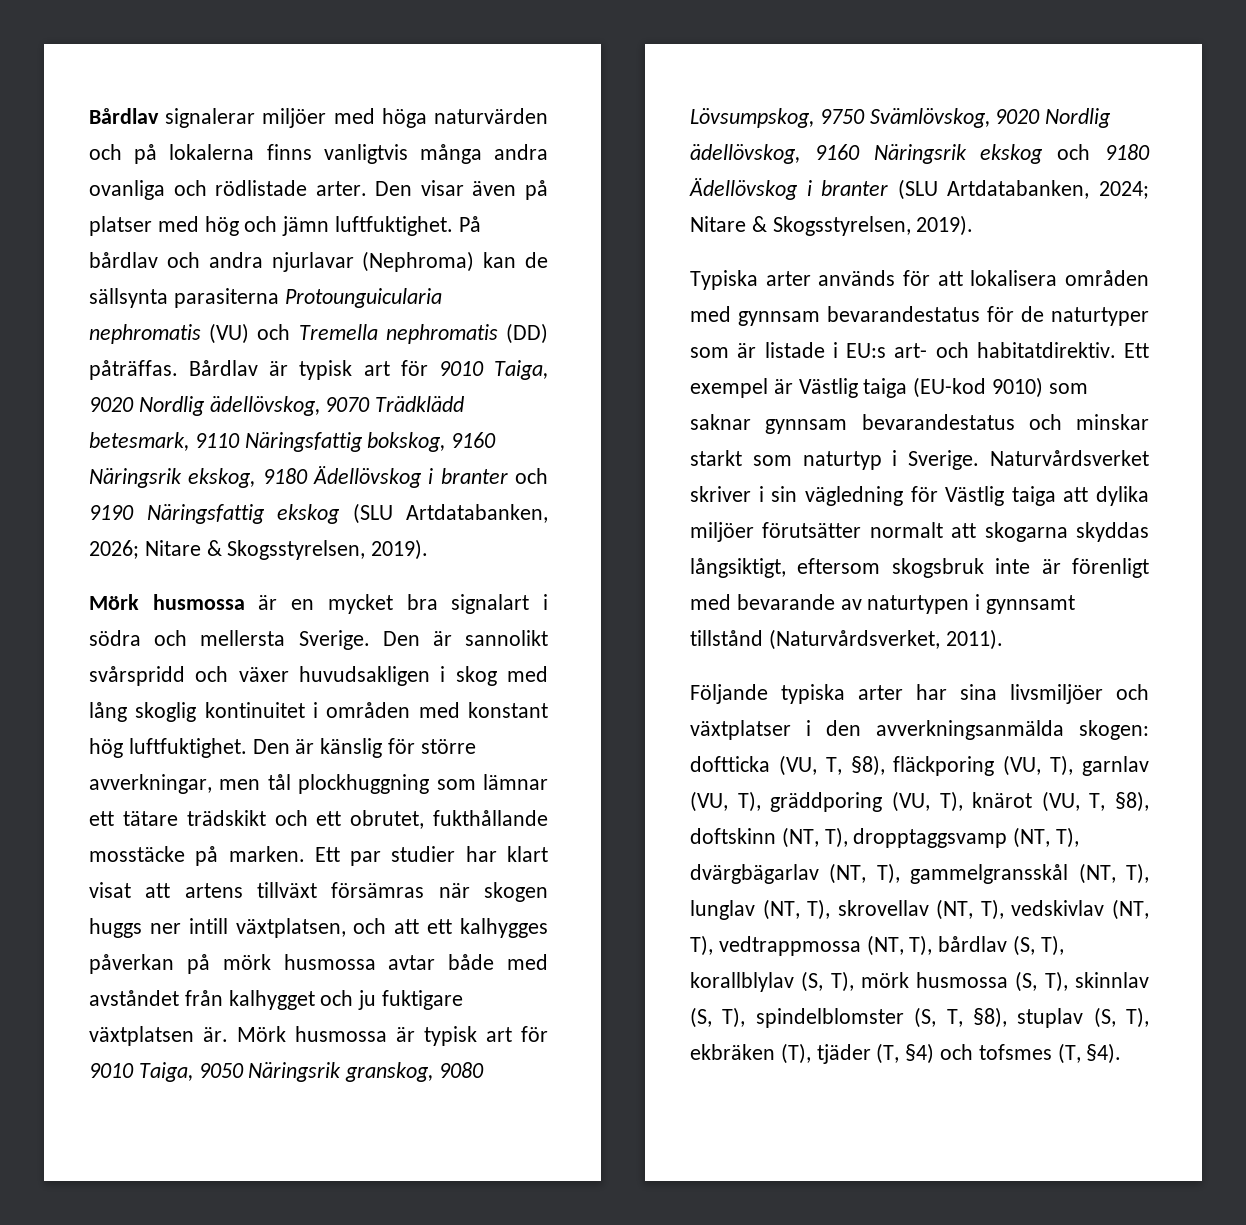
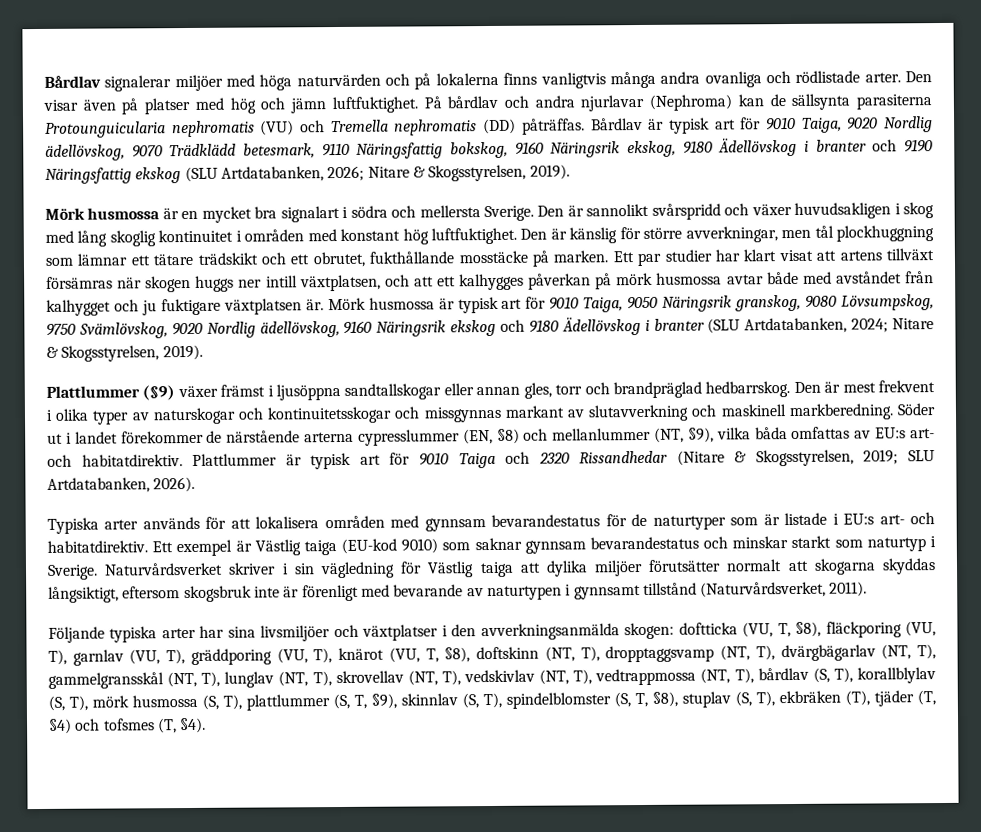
+ Plattlummer (§9) växer främst i ljusöppna sandtallskogar eller annan gles, torr och brandpräglad hedbarrskog. Den är mest frekvent i olika typer av naturskogar och kontinuitetsskogar och missgynnas markant av slutavverkning och maskinell markberedning. Söder ut i landet förekommer de närstående arterna cypresslummer (EN, §8) och mellanlummer (NT, §9), vilka båda omfattas av EU:s art- och habitatdirektiv. Plattlummer är typisk art för 9010 Taiga och 2320 Rissandhedar (Nitare & Skogsstyrelsen, 2019; SLU Artdatabanken, 2026).
- doftticka (VU, T, §8), fläckporing (VU, T), garnlav (VU, T), gräddporing (VU, T), knärot (VU, T, §8), doftskinn (NT, T), dropptaggsvamp (NT, T), dvärgbägarlav (NT, T), gammelgransskål (NT, T), lunglav (NT, T), skrovellav (NT, T), vedskivlav (NT, T), vedtrappmossa (NT, T), bårdlav (S, T), korallblylav (S, T), mörk husmossa (S, T), skinnlav (S, T), spindelblomster (S, T, §8), stuplav (S, T), ekbräken (T), tjäder (T, §4) och tofsmes (T, §4).
+ doftticka (VU, T, §8), fläckporing (VU, T), garnlav (VU, T), gräddporing (VU, T), knärot (VU, T, §8), doftskinn (NT, T), dropptaggsvamp (NT, T), dvärgbägarlav (NT, T), gammelgransskål (NT, T), lunglav (NT, T), skrovellav (NT, T), vedskivlav (NT, T), vedtrappmossa (NT, T), bårdlav (S, T), korallblylav (S, T), mörk husmossa (S, T), plattlummer (S, T, §9), skinnlav (S, T), spindelblomster (S, T, §8), stuplav (S, T), ekbräken (T), tjäder (T, §4) och tofsmes (T, §4).

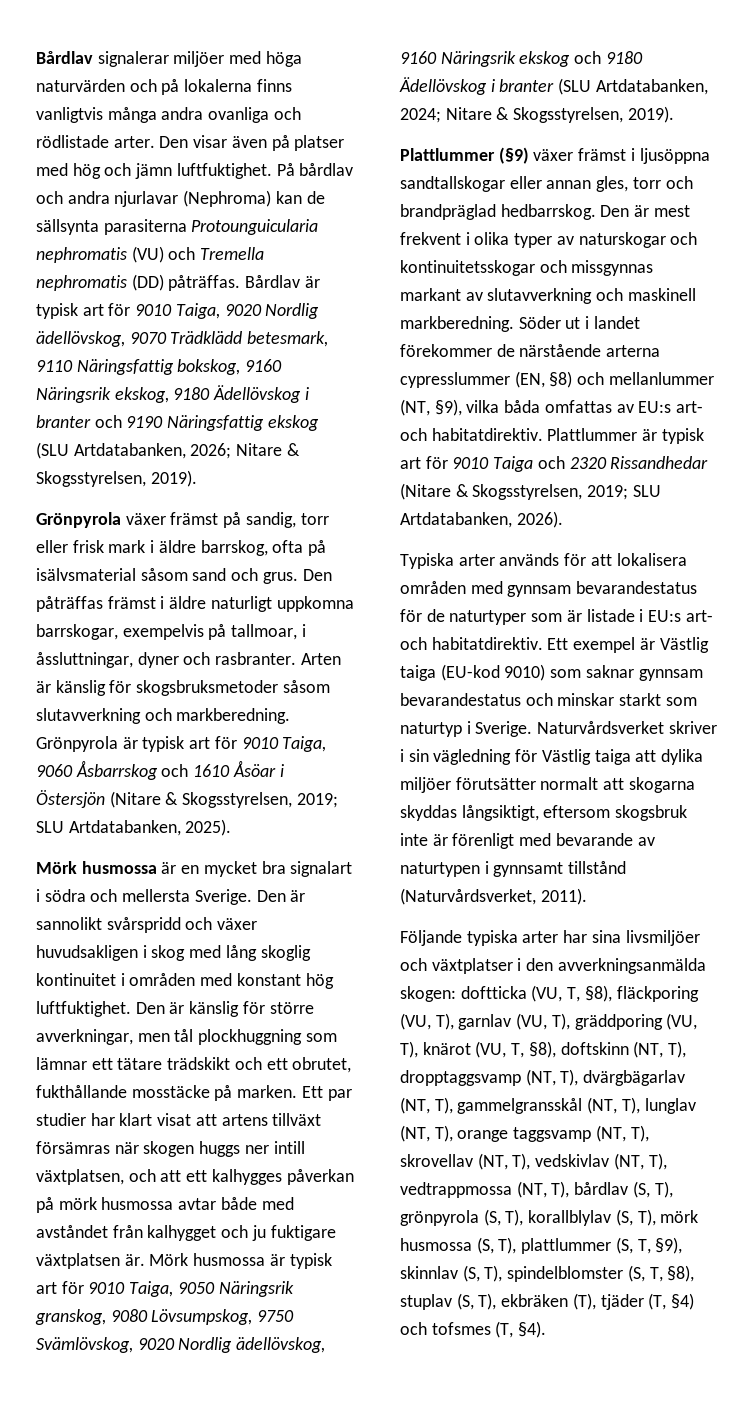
+ Grönpyrola växer främst på sandig, torr eller frisk mark i äldre barrskog, ofta på isälvsmaterial såsom sand och grus. Den påträffas främst i äldre naturligt uppkomna barrskogar, exempelvis på tallmoar, i åssluttningar, dyner och rasbranter. Arten är känslig för skogsbruksmetoder såsom slutavverkning och markberedning. Grönpyrola är typisk art för 9010 Taiga, 9060 Åsbarrskog och 1610 Åsöar i Östersjön (Nitare & Skogsstyrelsen, 2019; SLU Artdatabanken, 2025).
- doftticka (VU, T, §8), fläckporing (VU, T), garnlav (VU, T), gräddporing (VU, T), knärot (VU, T, §8), doftskinn (NT, T), dropptaggsvamp (NT, T), dvärgbägarlav (NT, T), gammelgransskål (NT, T), lunglav (NT, T), skrovellav (NT, T), vedskivlav (NT, T), vedtrappmossa (NT, T), bårdlav (S, T), korallblylav (S, T), mörk husmossa (S, T), plattlummer (S, T, §9), skinnlav (S, T), spindelblomster (S, T, §8), stuplav (S, T), ekbräken (T), tjäder (T, §4) och tofsmes (T, §4).
+ doftticka (VU, T, §8), fläckporing (VU, T), garnlav (VU, T), gräddporing (VU, T), knärot (VU, T, §8), doftskinn (NT, T), dropptaggsvamp (NT, T), dvärgbägarlav (NT, T), gammelgransskål (NT, T), lunglav (NT, T), orange taggsvamp (NT, T), skrovellav (NT, T), vedskivlav (NT, T), vedtrappmossa (NT, T), bårdlav (S, T), grönpyrola (S, T), korallblylav (S, T), mörk husmossa (S, T), plattlummer (S, T, §9), skinnlav (S, T), spindelblomster (S, T, §8), stuplav (S, T), ekbräken (T), tjäder (T, §4) och tofsmes (T, §4).

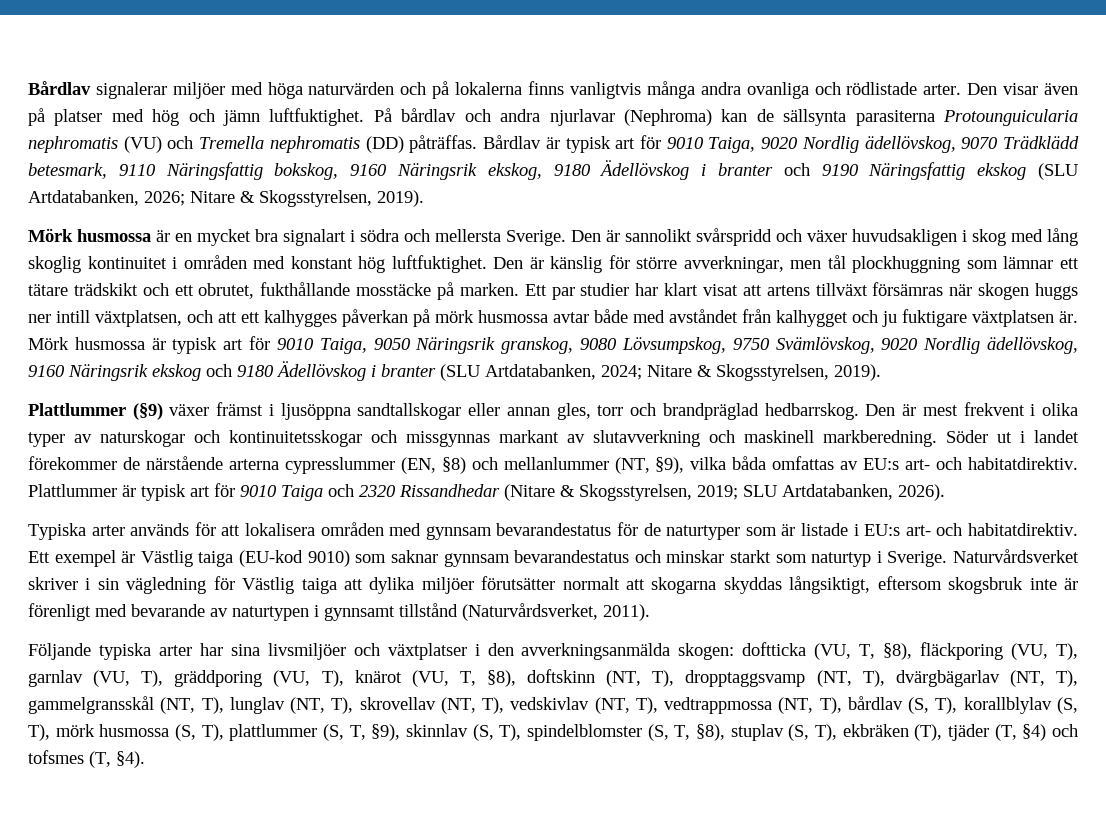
- Grönpyrola växer främst på sandig, torr eller frisk mark i äldre barrskog, ofta på isälvsmaterial såsom sand och grus. Den påträffas främst i äldre naturligt uppkomna barrskogar, exempelvis på tallmoar, i åssluttningar, dyner och rasbranter. Arten är känslig för skogsbruksmetoder såsom slutavverkning och markberedning. Grönpyrola är typisk art för 9010 Taiga, 9060 Åsbarrskog och 1610 Åsöar i Östersjön (Nitare & Skogsstyrelsen, 2019; SLU Artdatabanken, 2025).
- doftticka (VU, T, §8), fläckporing (VU, T), garnlav (VU, T), gräddporing (VU, T), knärot (VU, T, §8), doftskinn (NT, T), dropptaggsvamp (NT, T), dvärgbägarlav (NT, T), gammelgransskål (NT, T), lunglav (NT, T), orange taggsvamp (NT, T), skrovellav (NT, T), vedskivlav (NT, T), vedtrappmossa (NT, T), bårdlav (S, T), grönpyrola (S, T), korallblylav (S, T), mörk husmossa (S, T), plattlummer (S, T, §9), skinnlav (S, T), spindelblomster (S, T, §8), stuplav (S, T), ekbräken (T), tjäder (T, §4) och tofsmes (T, §4).
+ doftticka (VU, T, §8), fläckporing (VU, T), garnlav (VU, T), gräddporing (VU, T), knärot (VU, T, §8), doftskinn (NT, T), dropptaggsvamp (NT, T), dvärgbägarlav (NT, T), gammelgransskål (NT, T), lunglav (NT, T), skrovellav (NT, T), vedskivlav (NT, T), vedtrappmossa (NT, T), bårdlav (S, T), korallblylav (S, T), mörk husmossa (S, T), plattlummer (S, T, §9), skinnlav (S, T), spindelblomster (S, T, §8), stuplav (S, T), ekbräken (T), tjäder (T, §4) och tofsmes (T, §4).

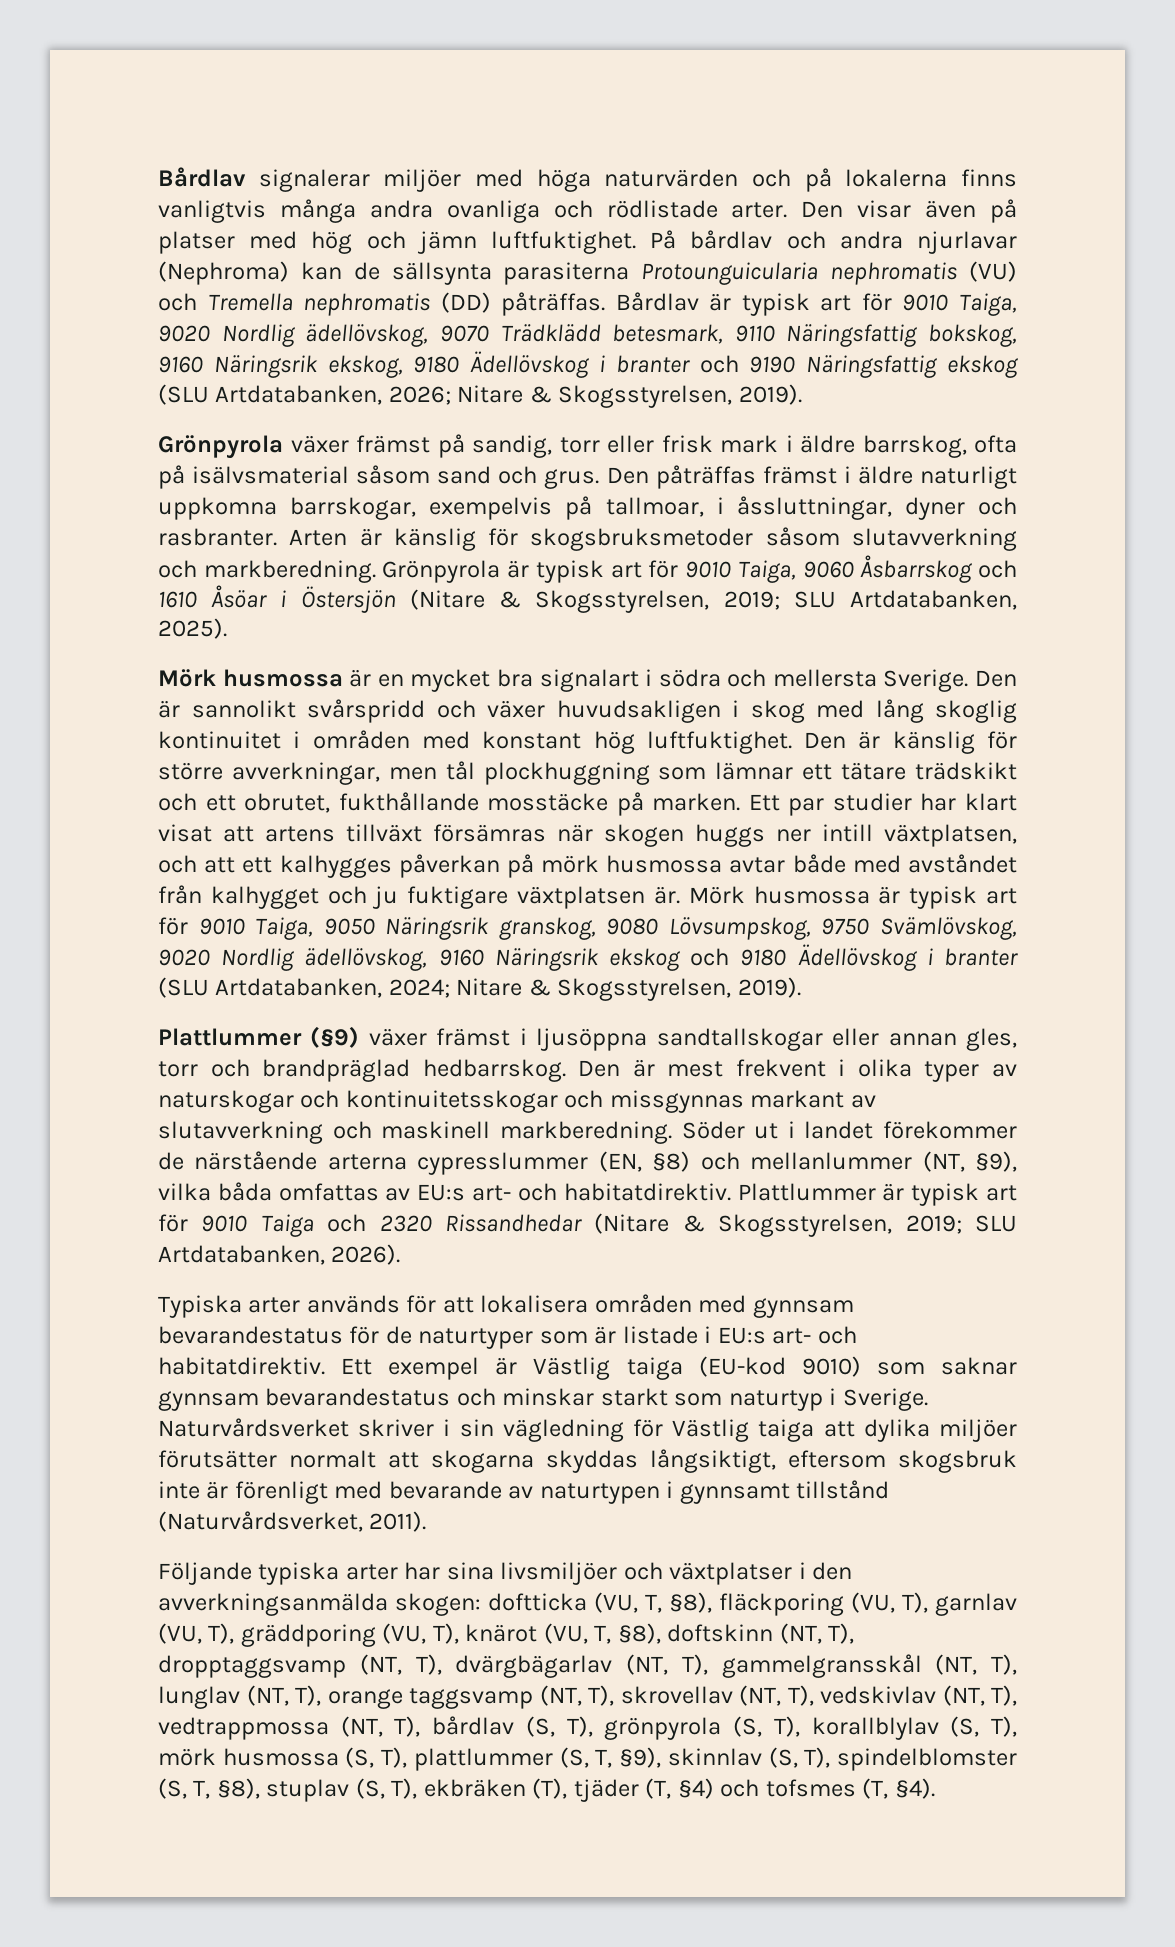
+ Grönpyrola växer främst på sandig, torr eller frisk mark i äldre barrskog, ofta på isälvsmaterial såsom sand och grus. Den påträffas främst i äldre naturligt uppkomna barrskogar, exempelvis på tallmoar, i åssluttningar, dyner och rasbranter. Arten är känslig för skogsbruksmetoder såsom slutavverkning och markberedning. Grönpyrola är typisk art för 9010 Taiga, 9060 Åsbarrskog och 1610 Åsöar i Östersjön (Nitare & Skogsstyrelsen, 2019; SLU Artdatabanken, 2025).
- doftticka (VU, T, §8), fläckporing (VU, T), garnlav (VU, T), gräddporing (VU, T), knärot (VU, T, §8), doftskinn (NT, T), dropptaggsvamp (NT, T), dvärgbägarlav (NT, T), gammelgransskål (NT, T), lunglav (NT, T), skrovellav (NT, T), vedskivlav (NT, T), vedtrappmossa (NT, T), bårdlav (S, T), korallblylav (S, T), mörk husmossa (S, T), plattlummer (S, T, §9), skinnlav (S, T), spindelblomster (S, T, §8), stuplav (S, T), ekbräken (T), tjäder (T, §4) och tofsmes (T, §4).
+ doftticka (VU, T, §8), fläckporing (VU, T), garnlav (VU, T), gräddporing (VU, T), knärot (VU, T, §8), doftskinn (NT, T), dropptaggsvamp (NT, T), dvärgbägarlav (NT, T), gammelgransskål (NT, T), lunglav (NT, T), orange taggsvamp (NT, T), skrovellav (NT, T), vedskivlav (NT, T), vedtrappmossa (NT, T), bårdlav (S, T), grönpyrola (S, T), korallblylav (S, T), mörk husmossa (S, T), plattlummer (S, T, §9), skinnlav (S, T), spindelblomster (S, T, §8), stuplav (S, T), ekbräken (T), tjäder (T, §4) och tofsmes (T, §4).

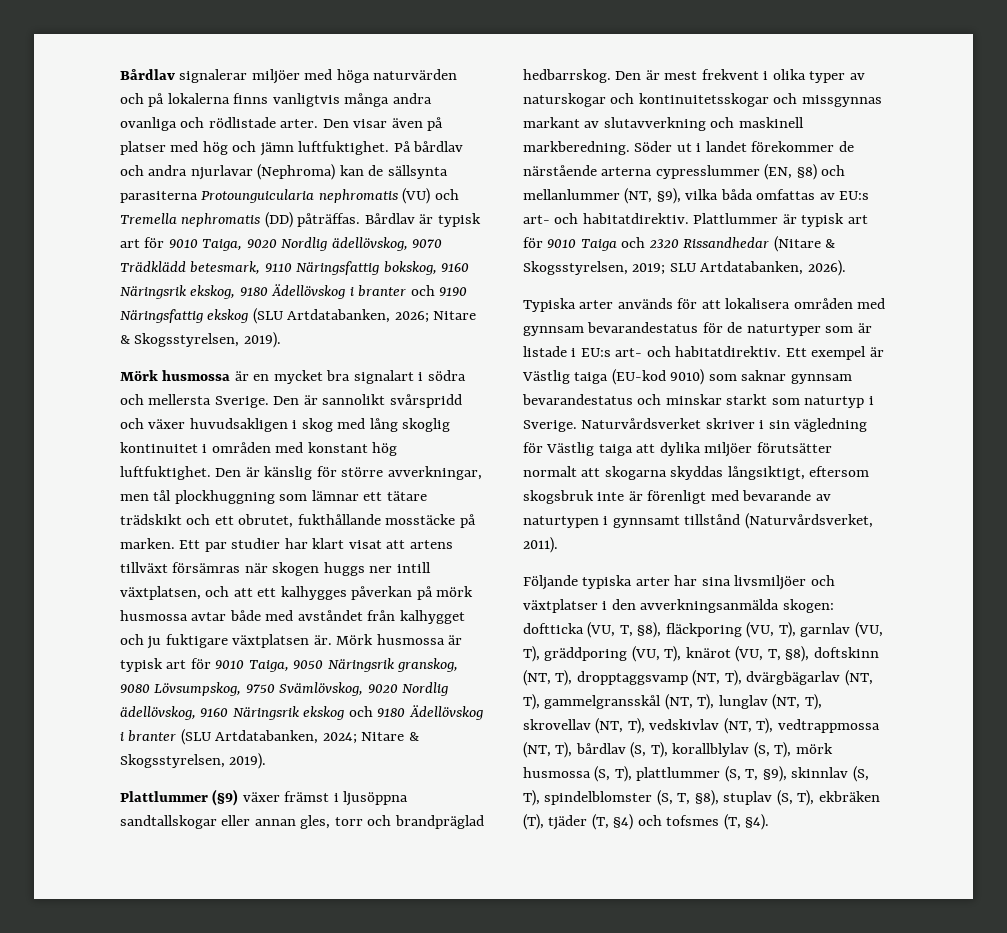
- Grönpyrola växer främst på sandig, torr eller frisk mark i äldre barrskog, ofta på isälvsmaterial såsom sand och grus. Den påträffas främst i äldre naturligt uppkomna barrskogar, exempelvis på tallmoar, i åssluttningar, dyner och rasbranter. Arten är känslig för skogsbruksmetoder såsom slutavverkning och markberedning. Grönpyrola är typisk art för 9010 Taiga, 9060 Åsbarrskog och 1610 Åsöar i Östersjön (Nitare & Skogsstyrelsen, 2019; SLU Artdatabanken, 2025).
- doftticka (VU, T, §8), fläckporing (VU, T), garnlav (VU, T), gräddporing (VU, T), knärot (VU, T, §8), doftskinn (NT, T), dropptaggsvamp (NT, T), dvärgbägarlav (NT, T), gammelgransskål (NT, T), lunglav (NT, T), orange taggsvamp (NT, T), skrovellav (NT, T), vedskivlav (NT, T), vedtrappmossa (NT, T), bårdlav (S, T), grönpyrola (S, T), korallblylav (S, T), mörk husmossa (S, T), plattlummer (S, T, §9), skinnlav (S, T), spindelblomster (S, T, §8), stuplav (S, T), ekbräken (T), tjäder (T, §4) och tofsmes (T, §4).
+ doftticka (VU, T, §8), fläckporing (VU, T), garnlav (VU, T), gräddporing (VU, T), knärot (VU, T, §8), doftskinn (NT, T), dropptaggsvamp (NT, T), dvärgbägarlav (NT, T), gammelgransskål (NT, T), lunglav (NT, T), skrovellav (NT, T), vedskivlav (NT, T), vedtrappmossa (NT, T), bårdlav (S, T), korallblylav (S, T), mörk husmossa (S, T), plattlummer (S, T, §9), skinnlav (S, T), spindelblomster (S, T, §8), stuplav (S, T), ekbräken (T), tjäder (T, §4) och tofsmes (T, §4).

